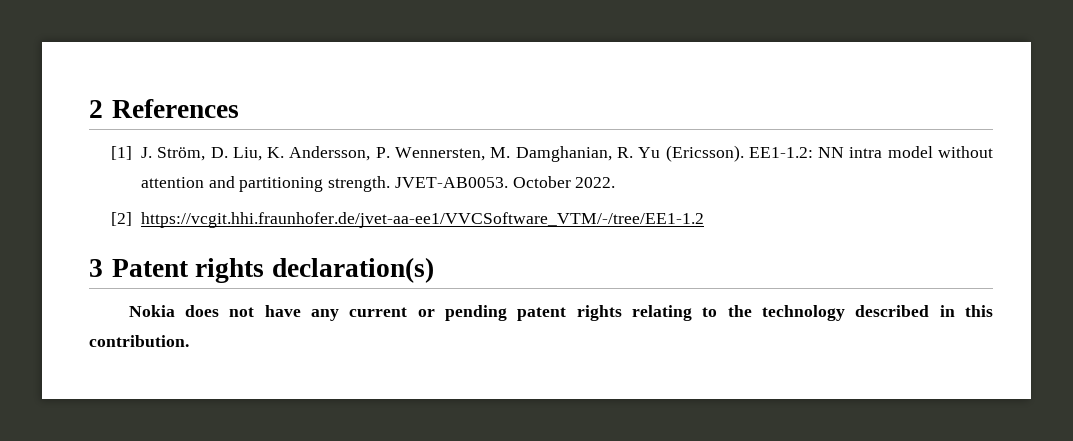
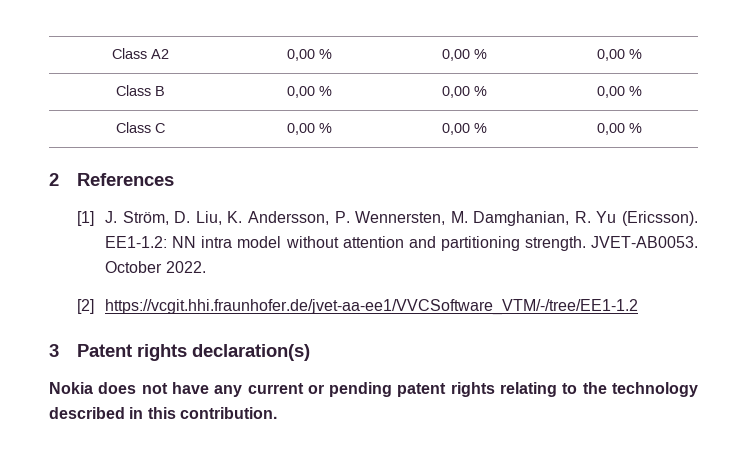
+ Class A2 | 0,00 % | 0,00 % | 0,00 %
+ Class B | 0,00 % | 0,00 % | 0,00 %
+ Class C | 0,00 % | 0,00 % | 0,00 %

